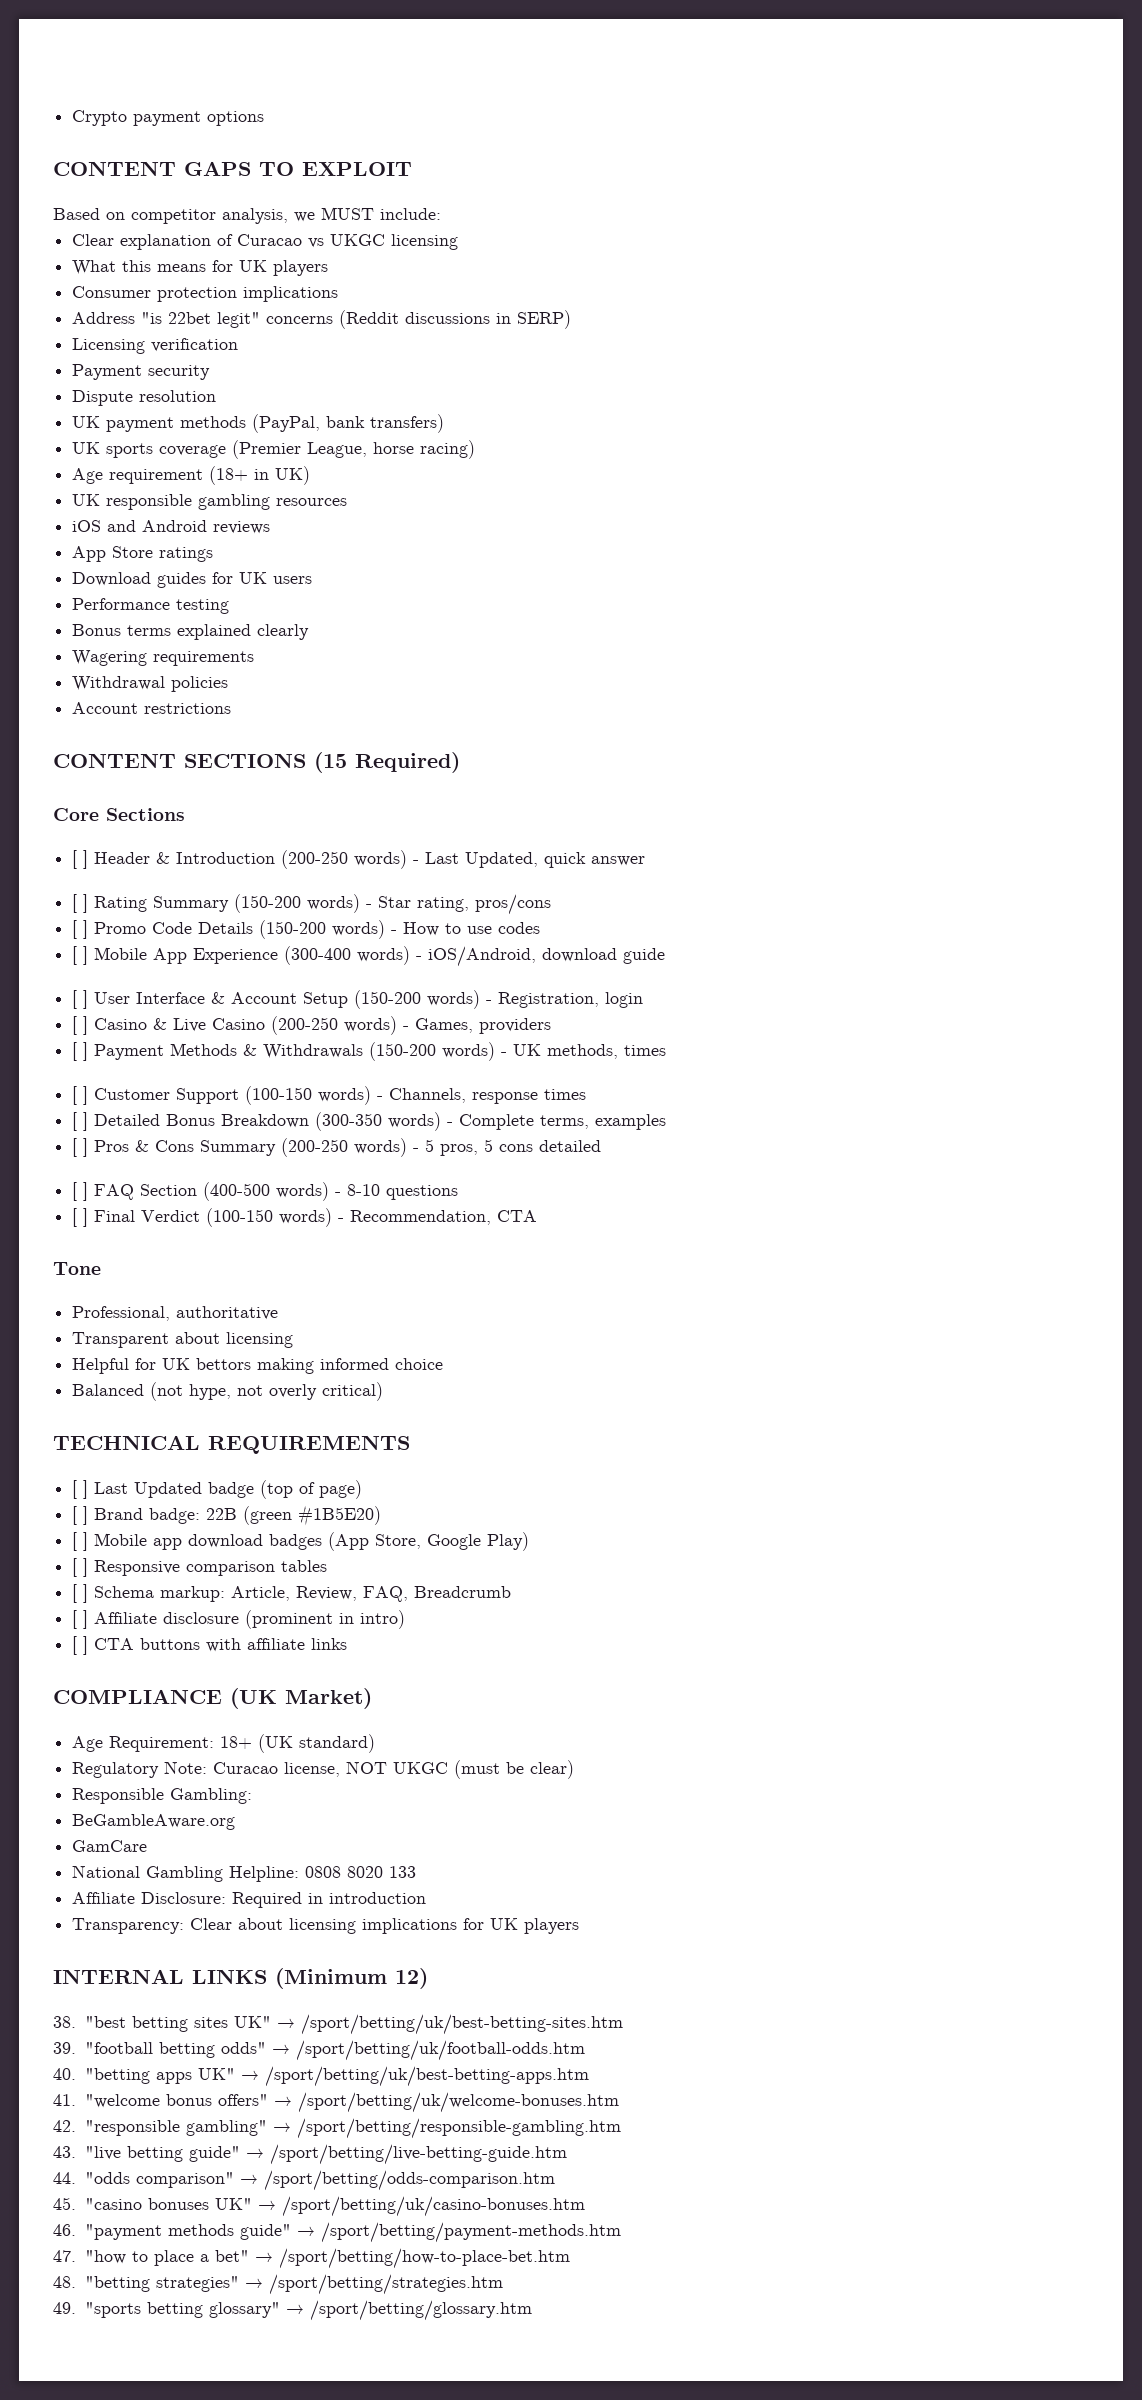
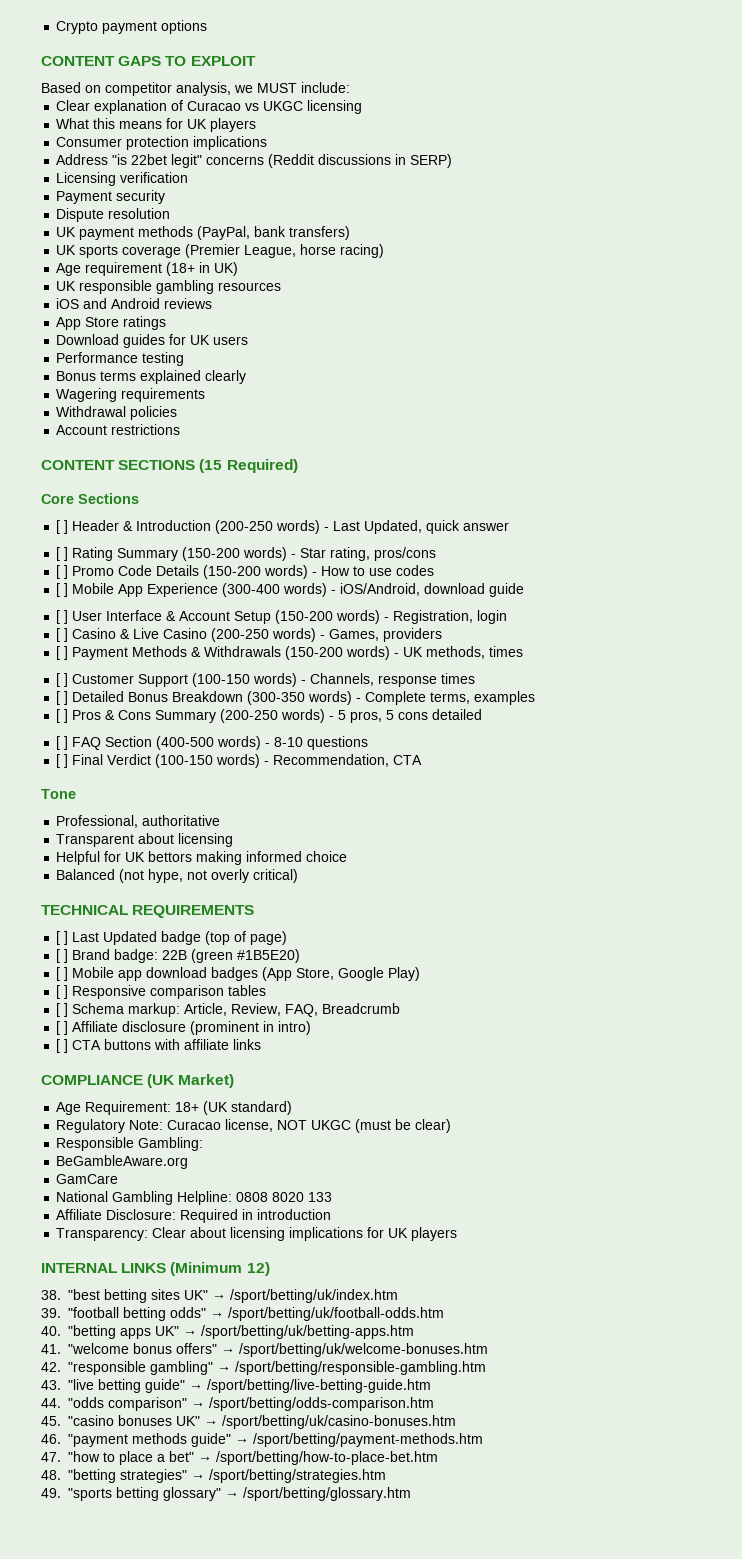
- 38. "best betting sites UK" → /sport/betting/uk/best-betting-sites.htm
+ 38. "best betting sites UK" → /sport/betting/uk/index.htm
- 40. "betting apps UK" → /sport/betting/uk/best-betting-apps.htm
+ 40. "betting apps UK" → /sport/betting/uk/betting-apps.htm

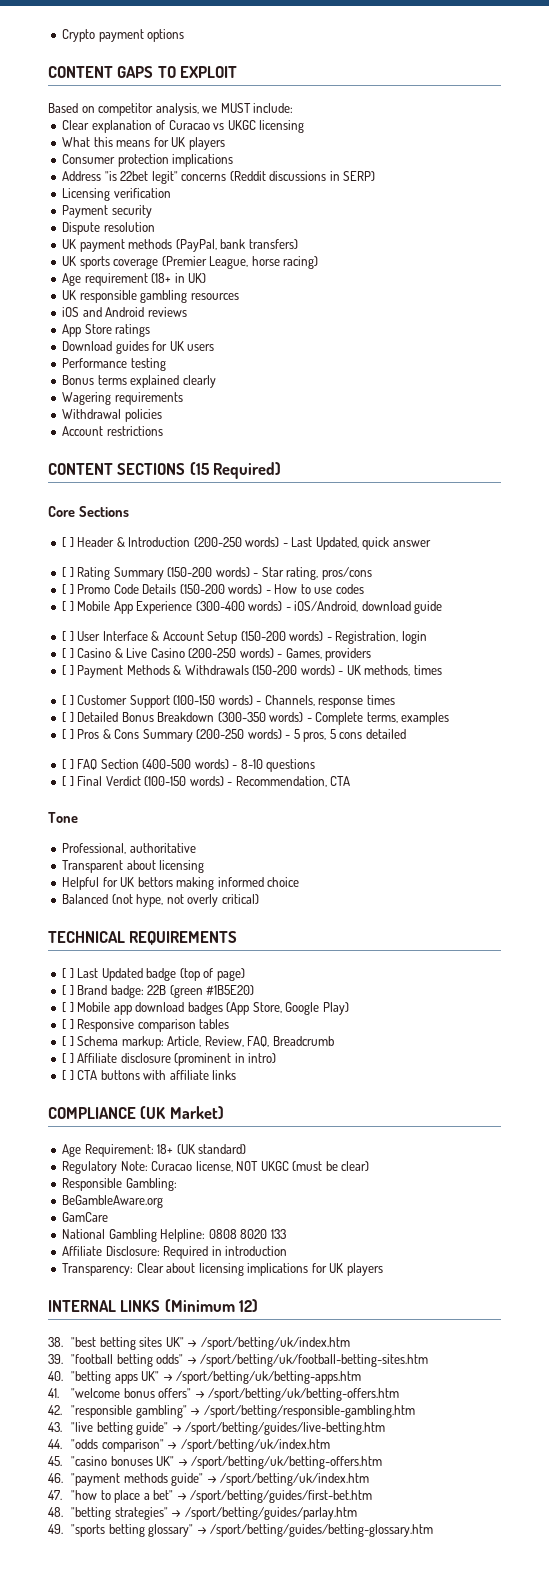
- 39. "football betting odds" → /sport/betting/uk/football-odds.htm
+ 39. "football betting odds" → /sport/betting/uk/football-betting-sites.htm
- 41. "welcome bonus offers" → /sport/betting/uk/welcome-bonuses.htm
+ 41. "welcome bonus offers" → /sport/betting/uk/betting-offers.htm
- 43. "live betting guide" → /sport/betting/live-betting-guide.htm
+ 43. "live betting guide" → /sport/betting/guides/live-betting.htm
- 44. "odds comparison" → /sport/betting/odds-comparison.htm
+ 44. "odds comparison" → /sport/betting/uk/index.htm
- 45. "casino bonuses UK" → /sport/betting/uk/casino-bonuses.htm
+ 45. "casino bonuses UK" → /sport/betting/uk/betting-offers.htm
- 46. "payment methods guide" → /sport/betting/payment-methods.htm
+ 46. "payment methods guide" → /sport/betting/uk/index.htm
- 47. "how to place a bet" → /sport/betting/how-to-place-bet.htm
+ 47. "how to place a bet" → /sport/betting/guides/first-bet.htm
- 48. "betting strategies" → /sport/betting/strategies.htm
+ 48. "betting strategies" → /sport/betting/guides/parlay.htm
- 49. "sports betting glossary" → /sport/betting/glossary.htm
+ 49. "sports betting glossary" → /sport/betting/guides/betting-glossary.htm

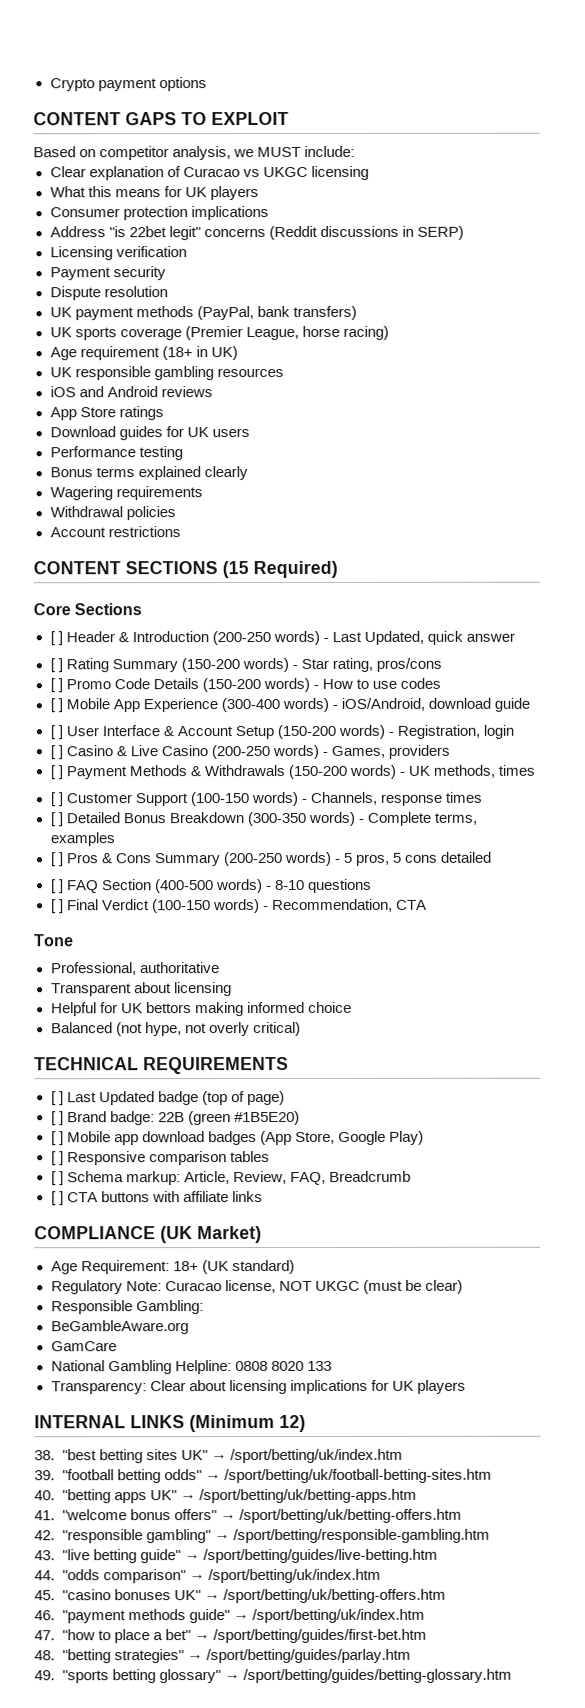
- [ ] Affiliate disclosure (prominent in intro)
- Affiliate Disclosure: Required in introduction

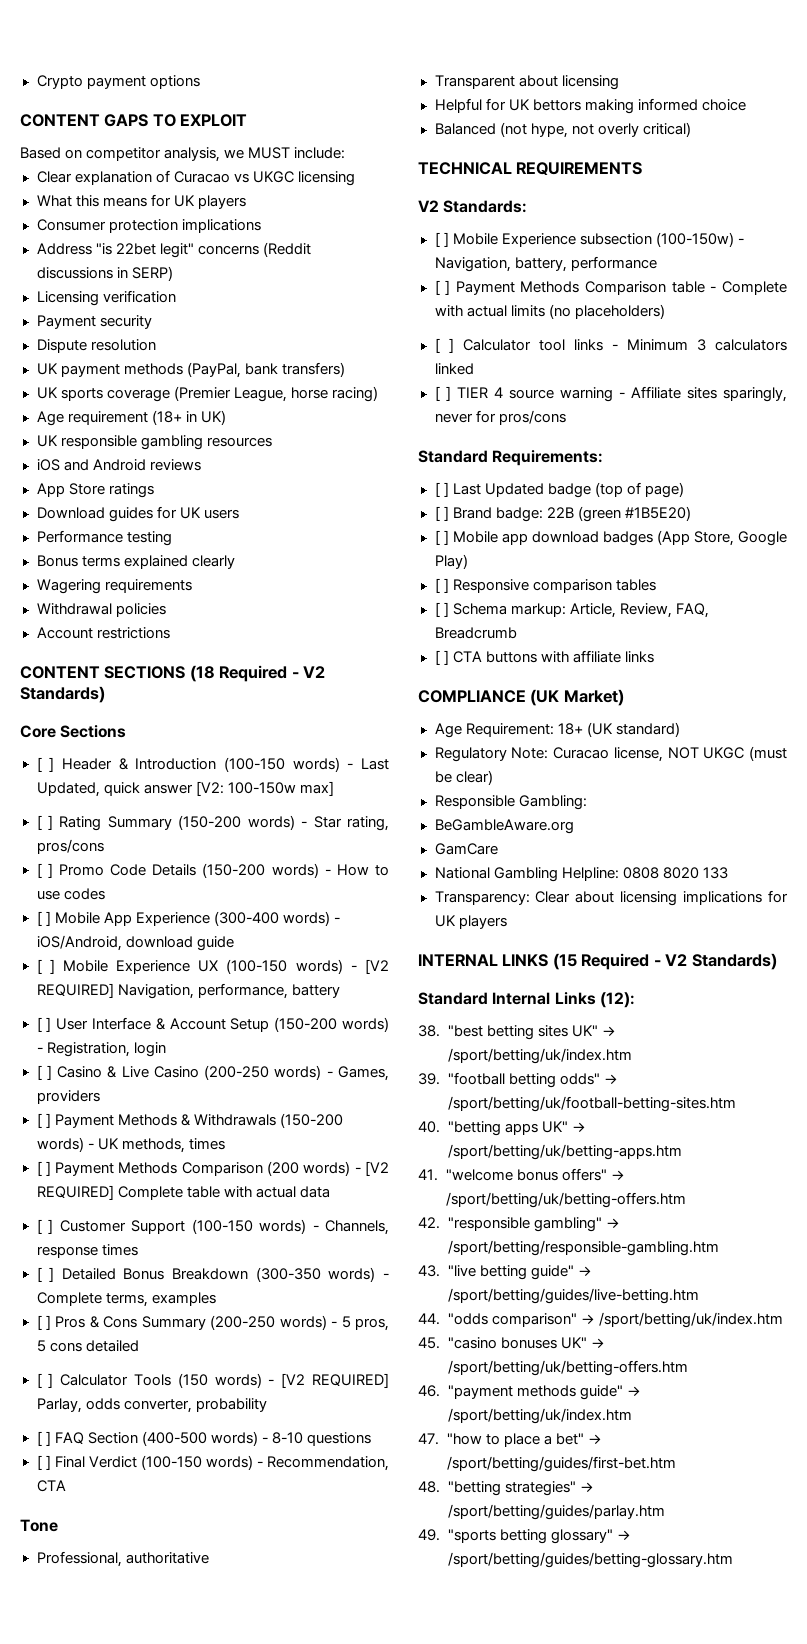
- CONTENT SECTIONS (15 Required)
+ CONTENT SECTIONS (18 Required - V2 Standards)
- [ ] Header & Introduction (200-250 words) - Last Updated, quick answer
+ [ ] Header & Introduction (100-150 words) - Last Updated, quick answer [V2: 100-150w max]
+ [ ] Mobile Experience UX (100-150 words) - [V2 REQUIRED] Navigation, performance, battery
+ [ ] Payment Methods Comparison (200 words) - [V2 REQUIRED] Complete table with actual data
+ [ ] Calculator Tools (150 words) - [V2 REQUIRED] Parlay, odds converter, probability
+ V2 Standards:
+ [ ] Mobile Experience subsection (100-150w) - Navigation, battery, performance
+ [ ] Payment Methods Comparison table - Complete with actual limits (no placeholders)
+ [ ] Calculator tool links - Minimum 3 calculators linked
+ [ ] TIER 4 source warning - Affiliate sites sparingly, never for pros/cons
+ Standard Requirements:
- INTERNAL LINKS (Minimum 12)
+ INTERNAL LINKS (15 Required - V2 Standards)
+ Standard Internal Links (12):

